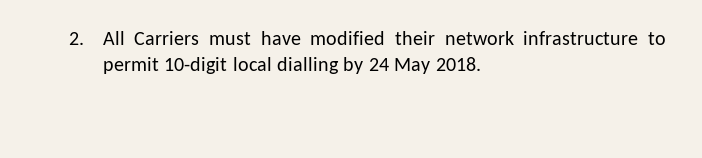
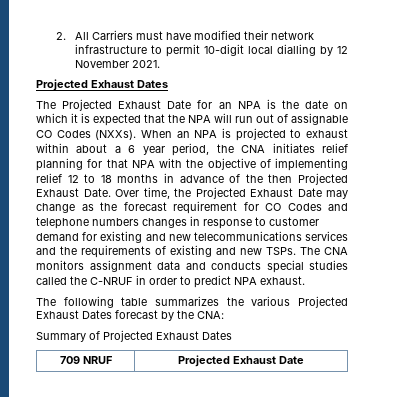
- 2. All Carriers must have modified their network infrastructure to permit 10-digit local dialling by 24 May 2018.
+ 2. All Carriers must have modified their network infrastructure to permit 10-digit local dialling by 12 November 2021.
+ Projected Exhaust Dates
+ The Projected Exhaust Date for an NPA is the date on which it is expected that the NPA will run out of assignable CO Codes (NXXs). When an NPA is projected to exhaust within about a 6 year period, the CNA initiates relief planning for that NPA with the objective of implementing relief 12 to 18 months in advance of the then Projected Exhaust Date. Over time, the Projected Exhaust Date may change as the forecast requirement for CO Codes and telephone numbers changes in response to customer demand for existing and new telecommunications services and the requirements of existing and new TSPs. The CNA monitors assignment data and conducts special studies called the C-NRUF in order to predict NPA exhaust.
+ The following table summarizes the various Projected Exhaust Dates forecast by the CNA:
+ Summary of Projected Exhaust Dates
+ 709 NRUF | Projected Exhaust Date

